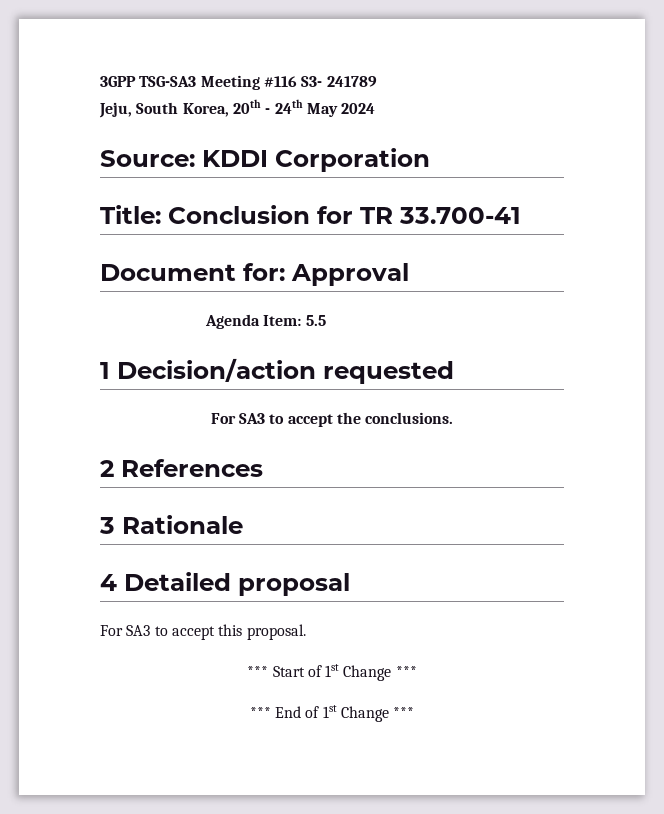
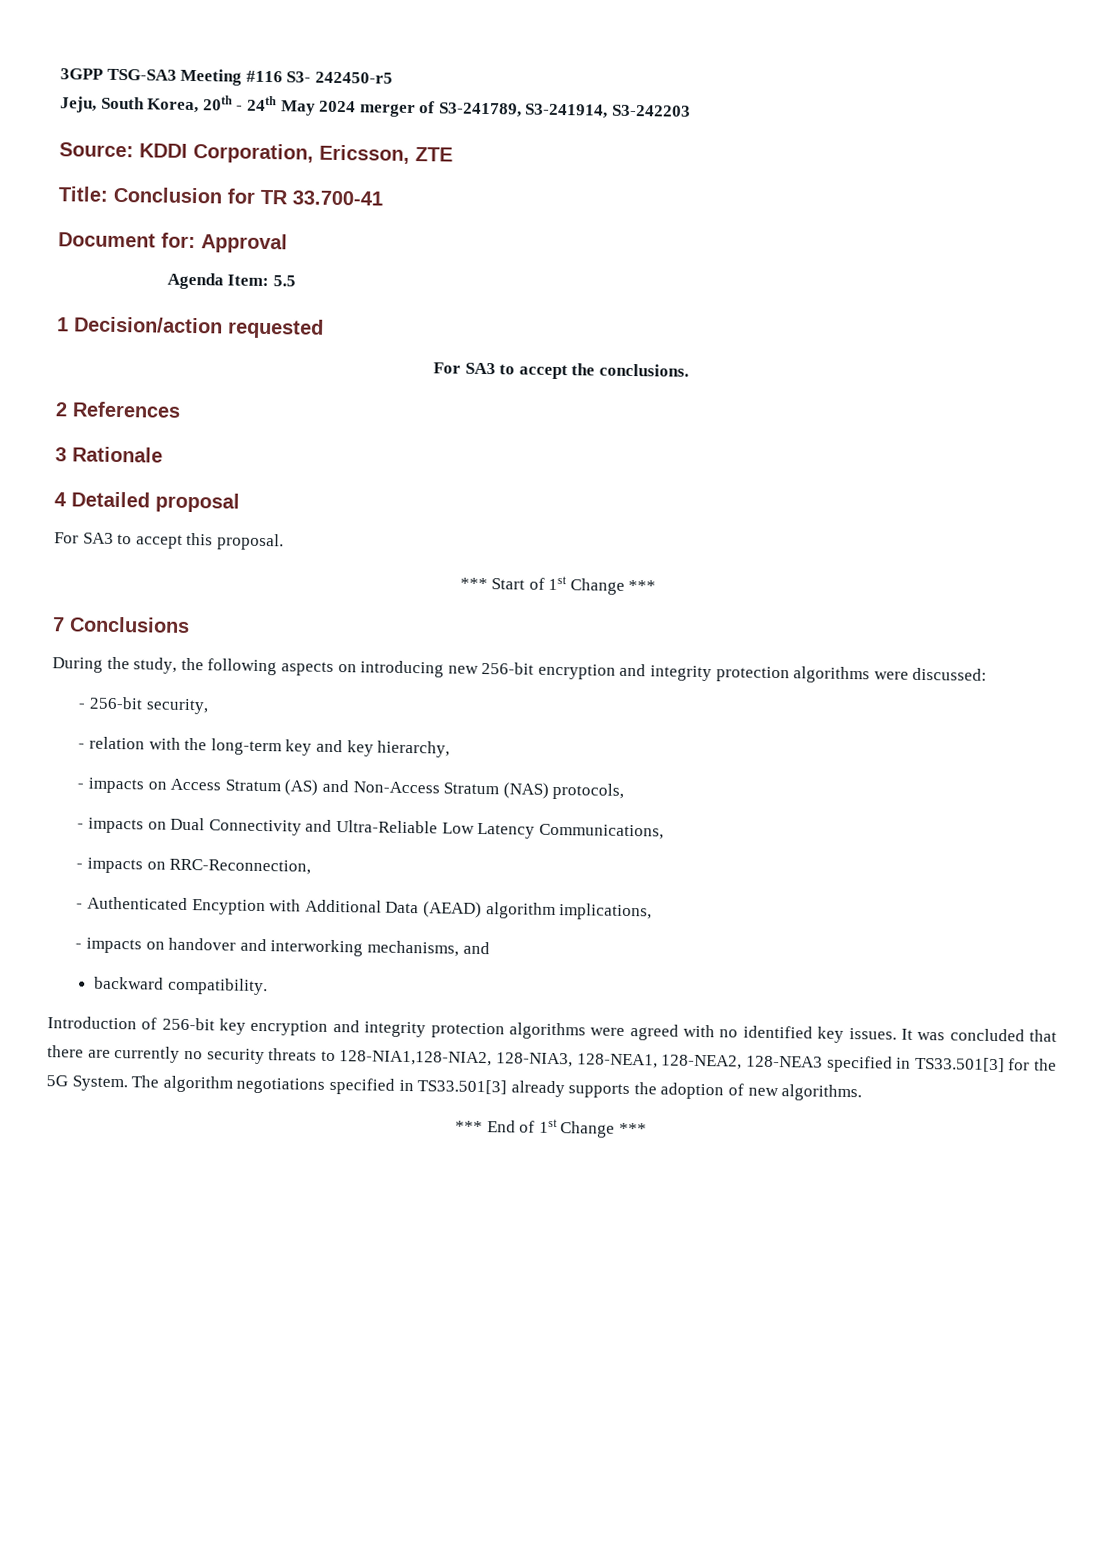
- 3GPP TSG-SA3 Meeting #116 S3- 241789
+ 3GPP TSG-SA3 Meeting #116 S3- 242450-r5
- Jeju, South Korea, 20th - 24th May 2024
+ Jeju, South Korea, 20th - 24th May 2024 merger of S3-241789, S3-241914, S3-242203
- Source: KDDI Corporation
+ Source: KDDI Corporation, Ericsson, ZTE
+ 7 Conclusions
+ During the study, the following aspects on introducing new 256-bit encryption and integrity protection algorithms were discussed:
+ - 256-bit security,
+ - relation with the long-term key and key hierarchy,
+ - impacts on Access Stratum (AS) and Non-Access Stratum (NAS) protocols,
+ - impacts on Dual Connectivity and Ultra-Reliable Low Latency Communications,
+ - impacts on RRC-Reconnection,
+ - Authenticated Encyption with Additional Data (AEAD) algorithm implications,
+ - impacts on handover and interworking mechanisms, and
+ backward compatibility.
+ Introduction of 256-bit key encryption and integrity protection algorithms were agreed with no identified key issues. It was concluded that there are currently no security threats to 128-NIA1,128-NIA2, 128-NIA3, 128-NEA1, 128-NEA2, 128-NEA3 specified in TS33.501[3] for the 5G System. The algorithm negotiations specified in TS33.501[3] already supports the adoption of new algorithms.

